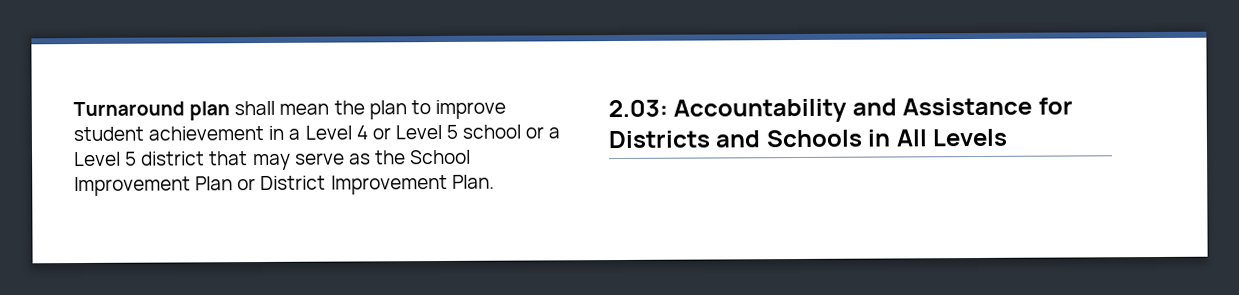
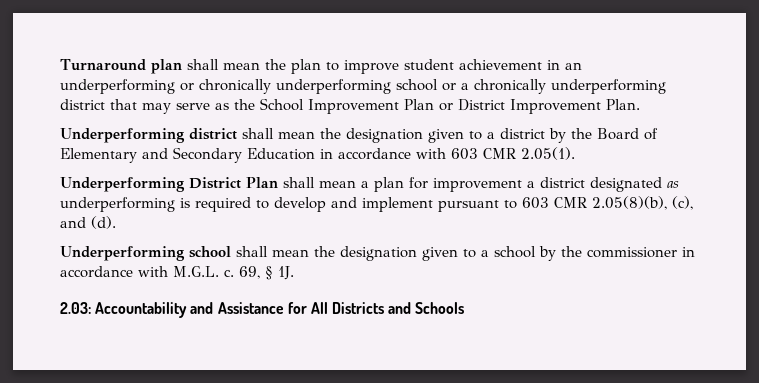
- Turnaround plan shall mean the plan to improve student achievement in a Level 4 or Level 5 school or a Level 5 district that may serve as the School Improvement Plan or District Improvement Plan.
+ Turnaround plan shall mean the plan to improve student achievement in an underperforming or chronically underperforming school or a chronically underperforming district that may serve as the School Improvement Plan or District Improvement Plan.
+ Underperforming district shall mean the designation given to a district by the Board of Elementary and Secondary Education in accordance with 603 CMR 2.05(1).
+ Underperforming District Plan shall mean a plan for improvement a district designated as underperforming is required to develop and implement pursuant to 603 CMR 2.05(8)(b), (c), and (d).
+ Underperforming school shall mean the designation given to a school by the commissioner in accordance with M.G.L. c. 69, § 1J.
- 2.03: Accountability and Assistance for Districts and Schools in All Levels
+ 2.03: Accountability and Assistance for All Districts and Schools

